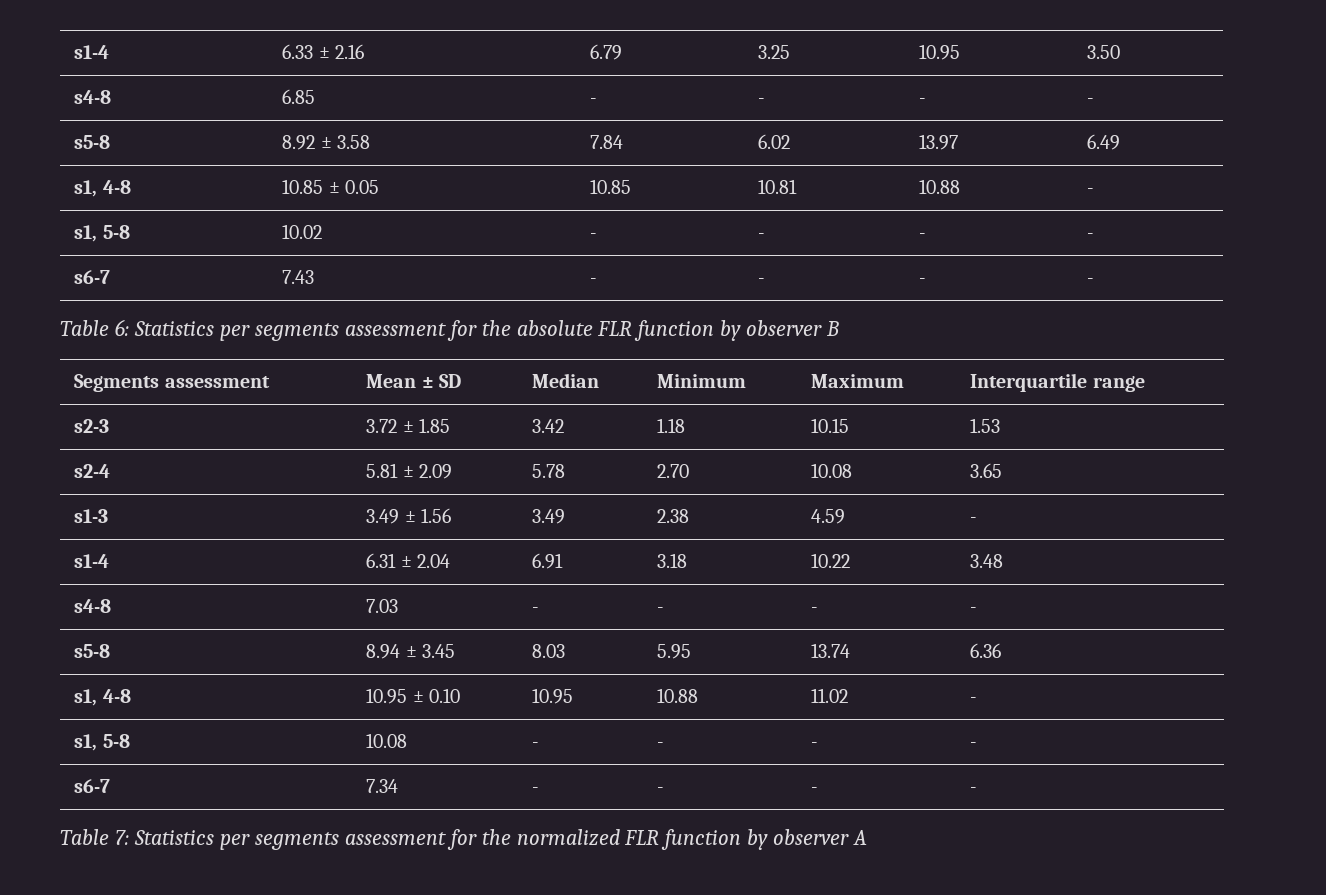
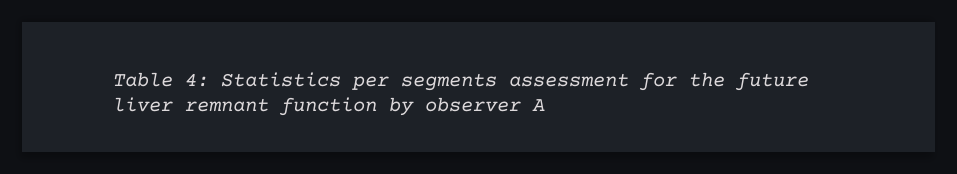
- s1-4 | 6.33 ± 2.16 | 6.79 | 3.25 | 10.95 | 3.50
- s4-8 | 6.85 | - | - | - | -
- s5-8 | 8.92 ± 3.58 | 7.84 | 6.02 | 13.97 | 6.49
- s1, 4-8 | 10.85 ± 0.05 | 10.85 | 10.81 | 10.88 | -
- s1, 5-8 | 10.02 | - | - | - | -
- s6-7 | 7.43 | - | - | - | -
- Table 6: Statistics per segments assessment for the absolute FLR function by observer B
- Segments assessment | Mean ± SD | Median | Minimum | Maximum | Interquartile range
- s2-3 | 3.72 ± 1.85 | 3.42 | 1.18 | 10.15 | 1.53
- s2-4 | 5.81 ± 2.09 | 5.78 | 2.70 | 10.08 | 3.65
- s1-3 | 3.49 ± 1.56 | 3.49 | 2.38 | 4.59 | -
- s1-4 | 6.31 ± 2.04 | 6.91 | 3.18 | 10.22 | 3.48
- s4-8 | 7.03 | - | - | - | -
- s5-8 | 8.94 ± 3.45 | 8.03 | 5.95 | 13.74 | 6.36
- s1, 4-8 | 10.95 ± 0.10 | 10.95 | 10.88 | 11.02 | -
- s1, 5-8 | 10.08 | - | - | - | -
- s6-7 | 7.34 | - | - | - | -
- Table 7: Statistics per segments assessment for the normalized FLR function by observer A
+ Table 4: Statistics per segments assessment for the future liver remnant function by observer A

